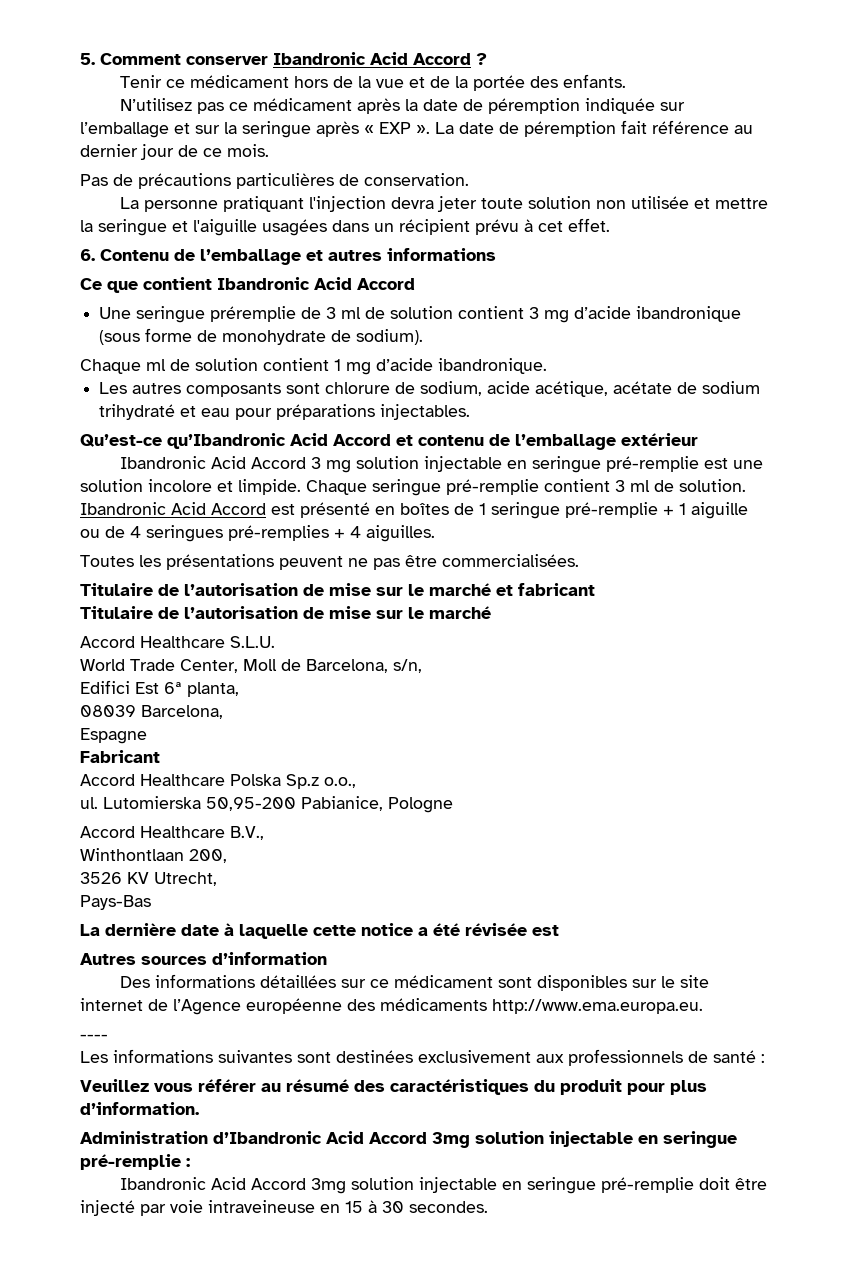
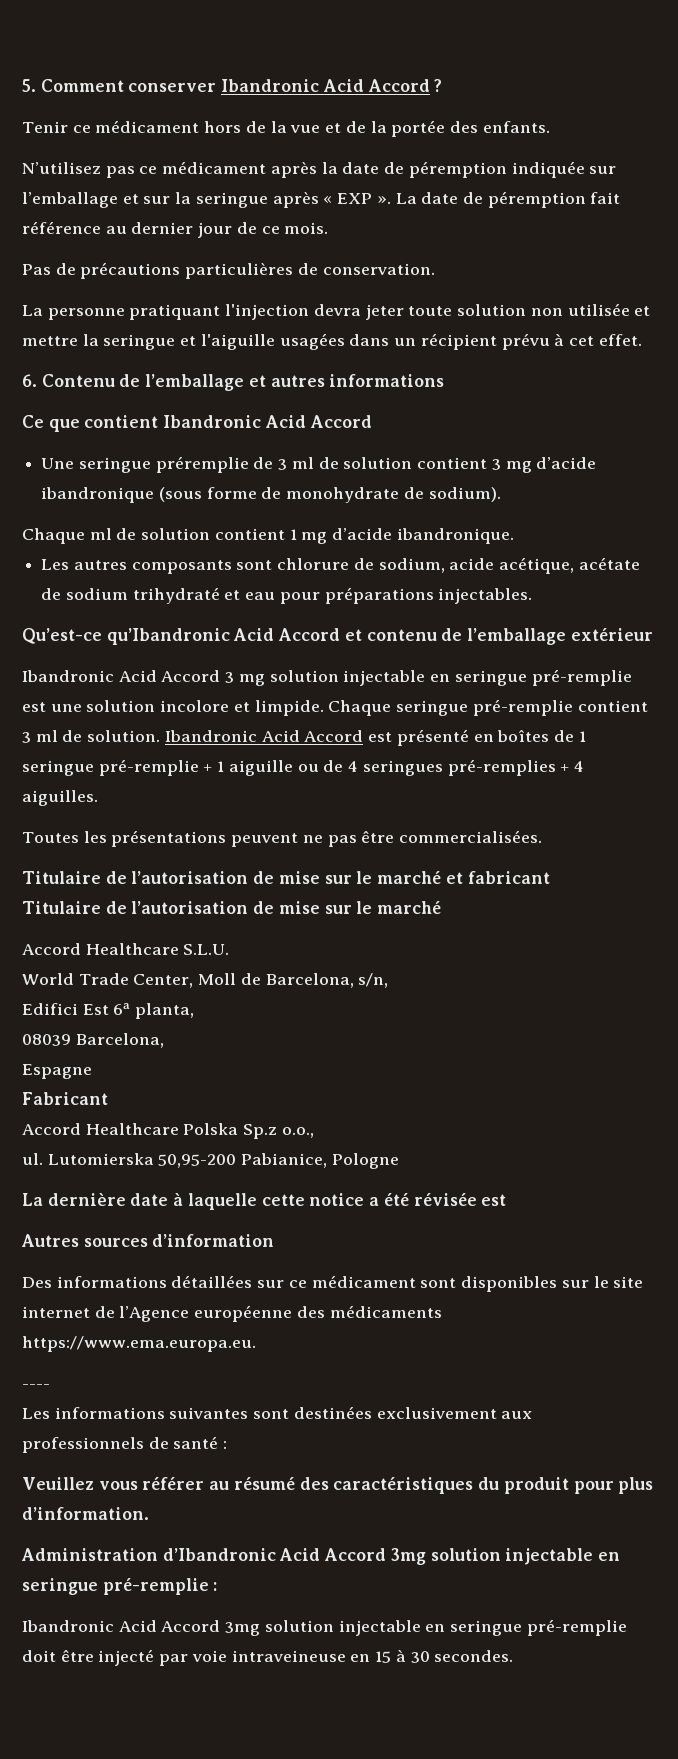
- Accord Healthcare B.V.,
- Winthontlaan 200,
- 3526 KV Utrecht,
- Pays-Bas
- Des informations détaillées sur ce médicament sont disponibles sur le site internet de l’Agence européenne des médicaments http://www.ema.europa.eu.
+ Des informations détaillées sur ce médicament sont disponibles sur le site internet de l’Agence européenne des médicaments https://www.ema.europa.eu.

